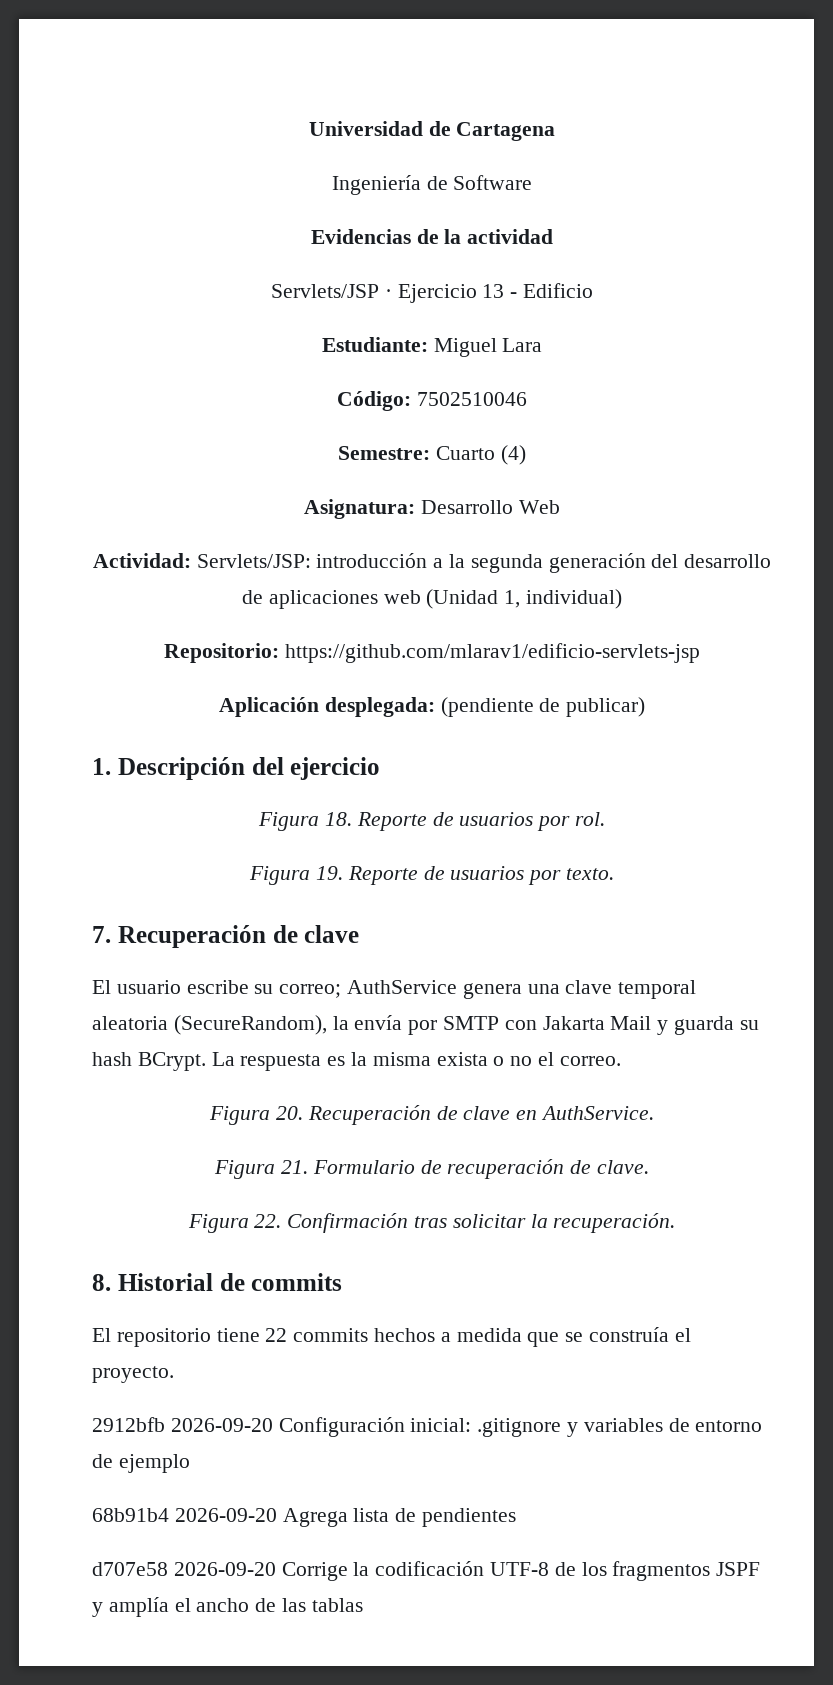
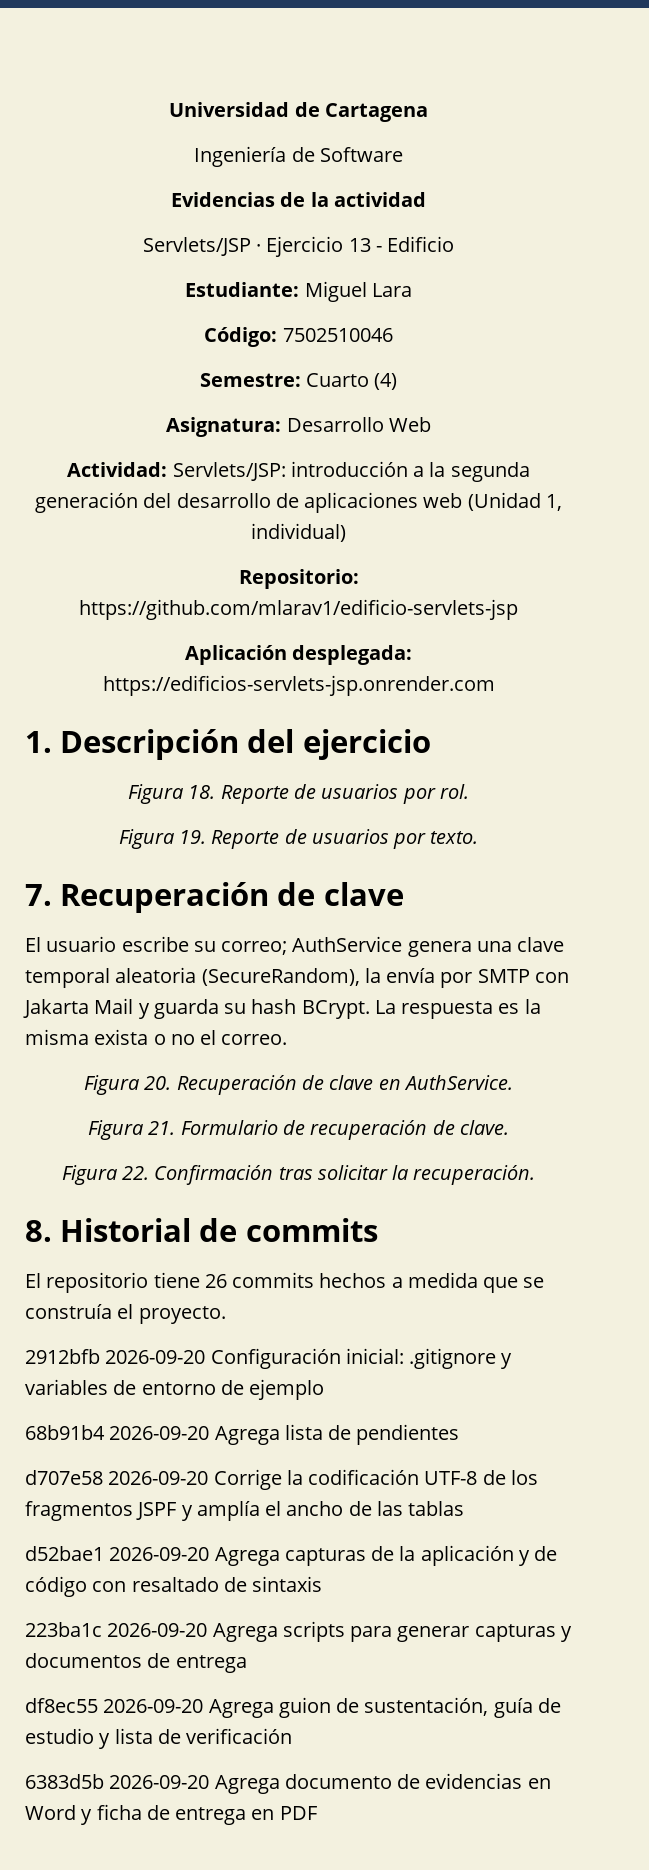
- Aplicación desplegada: (pendiente de publicar)
+ Aplicación desplegada: https://edificios-servlets-jsp.onrender.com
- El repositorio tiene 22 commits hechos a medida que se construía el proyecto.
+ El repositorio tiene 26 commits hechos a medida que se construía el proyecto.
+ d52bae1 2026-09-20 Agrega capturas de la aplicación y de código con resaltado de sintaxis
+ 223ba1c 2026-09-20 Agrega scripts para generar capturas y documentos de entrega
+ df8ec55 2026-09-20 Agrega guion de sustentación, guía de estudio y lista de verificación
+ 6383d5b 2026-09-20 Agrega documento de evidencias en Word y ficha de entrega en PDF

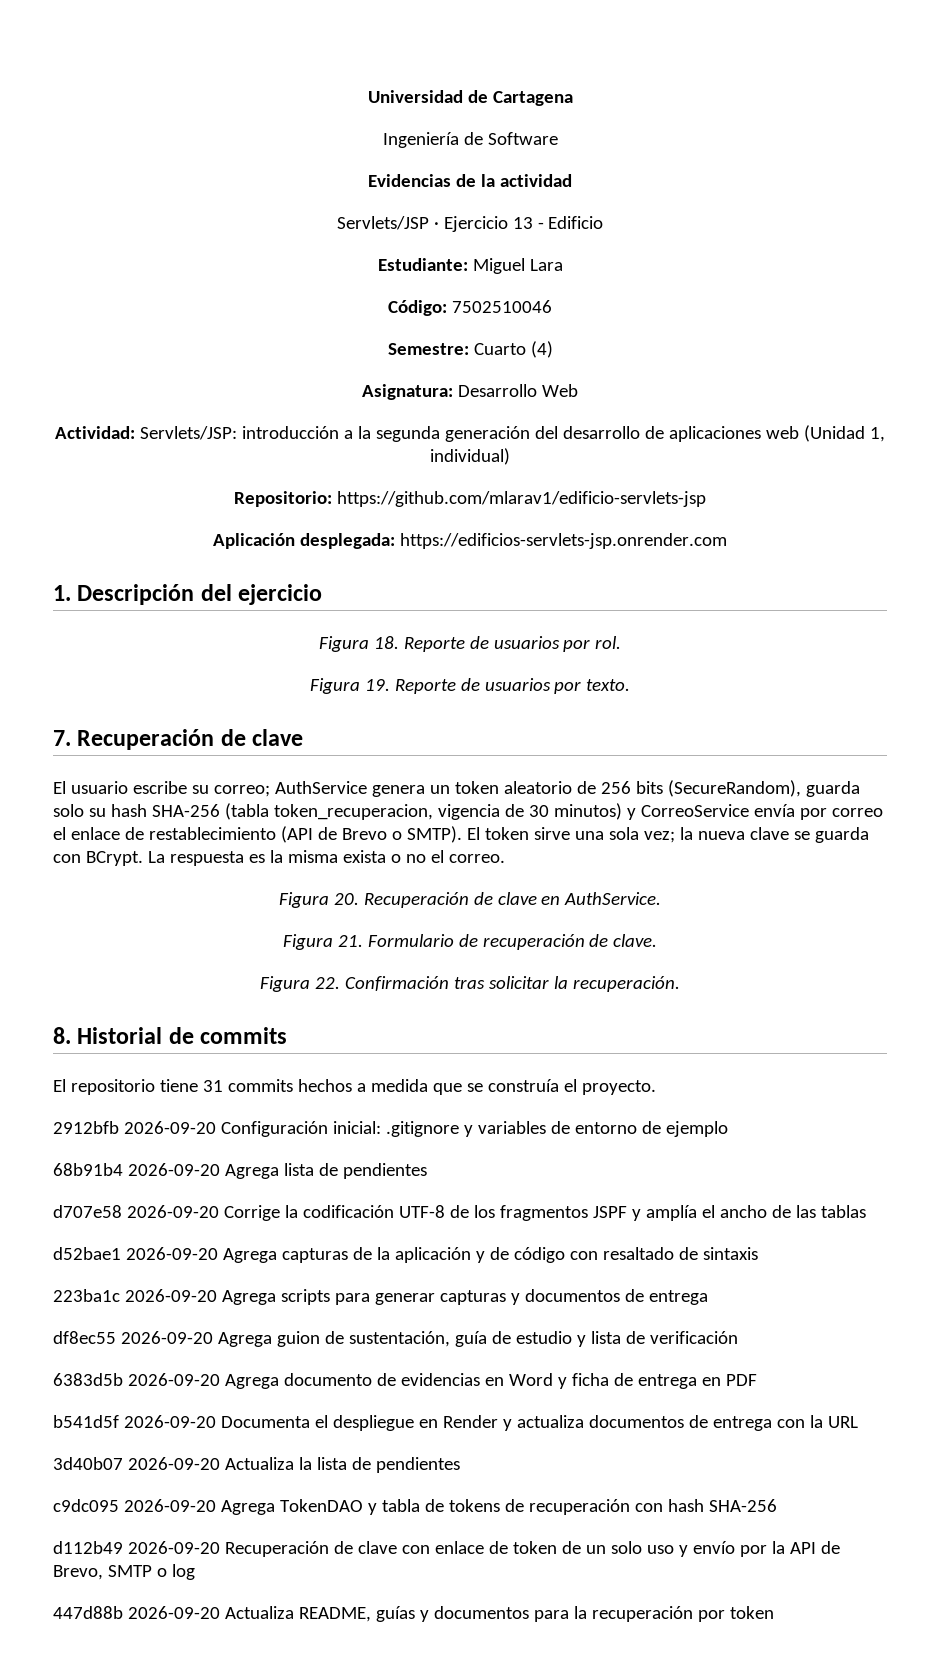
- El usuario escribe su correo; AuthService genera una clave temporal aleatoria (SecureRandom), la envía por SMTP con Jakarta Mail y guarda su hash BCrypt.
+ El usuario escribe su correo; AuthService genera un token aleatorio de 256 bits (SecureRandom), guarda solo su hash SHA-256 (tabla token_recuperacion, vigencia de 30 minutos) y CorreoService envía por correo el enlace de restablecimiento (API de Brevo o SMTP). El token sirve una sola vez; la nueva clave se guarda con BCrypt.
- El repositorio tiene 26 commits hechos a medida que se construía el proyecto.
+ El repositorio tiene 31 commits hechos a medida que se construía el proyecto.
+ b541d5f 2026-09-20 Documenta el despliegue en Render y actualiza documentos de entrega con la URL
+ 3d40b07 2026-09-20 Actualiza la lista de pendientes
+ c9dc095 2026-09-20 Agrega TokenDAO y tabla de tokens de recuperación con hash SHA-256
+ d112b49 2026-09-20 Recuperación de clave con enlace de token de un solo uso y envío por la API de Brevo, SMTP o log
+ 447d88b 2026-09-20 Actualiza README, guías y documentos para la recuperación por token

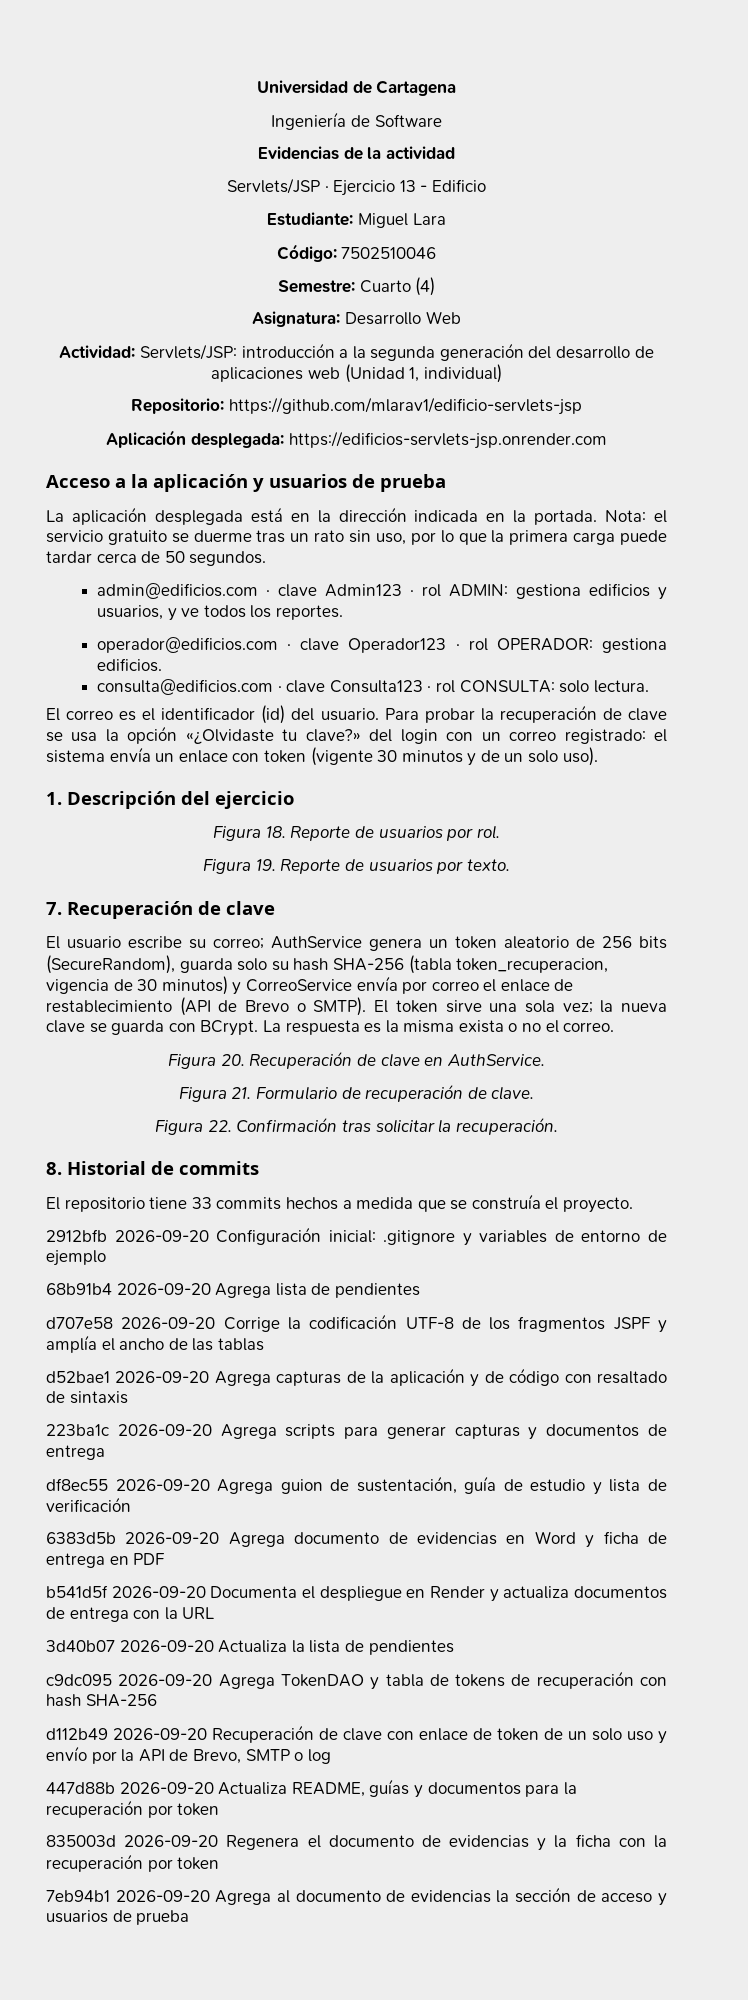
+ Acceso a la aplicación y usuarios de prueba
+ La aplicación desplegada está en la dirección indicada en la portada. Nota: el servicio gratuito se duerme tras un rato sin uso, por lo que la primera carga puede tardar cerca de 50 segundos.
+ admin@edificios.com · clave Admin123 · rol ADMIN: gestiona edificios y usuarios, y ve todos los reportes.
+ operador@edificios.com · clave Operador123 · rol OPERADOR: gestiona edificios.
+ consulta@edificios.com · clave Consulta123 · rol CONSULTA: solo lectura.
+ El correo es el identificador (id) del usuario. Para probar la recuperación de clave se usa la opción «¿Olvidaste tu clave?» del login con un correo registrado: el sistema envía un enlace con token (vigente 30 minutos y de un solo uso).
- El repositorio tiene 31 commits hechos a medida que se construía el proyecto.
+ El repositorio tiene 33 commits hechos a medida que se construía el proyecto.
+ 835003d 2026-09-20 Regenera el documento de evidencias y la ficha con la recuperación por token
+ 7eb94b1 2026-09-20 Agrega al documento de evidencias la sección de acceso y usuarios de prueba

